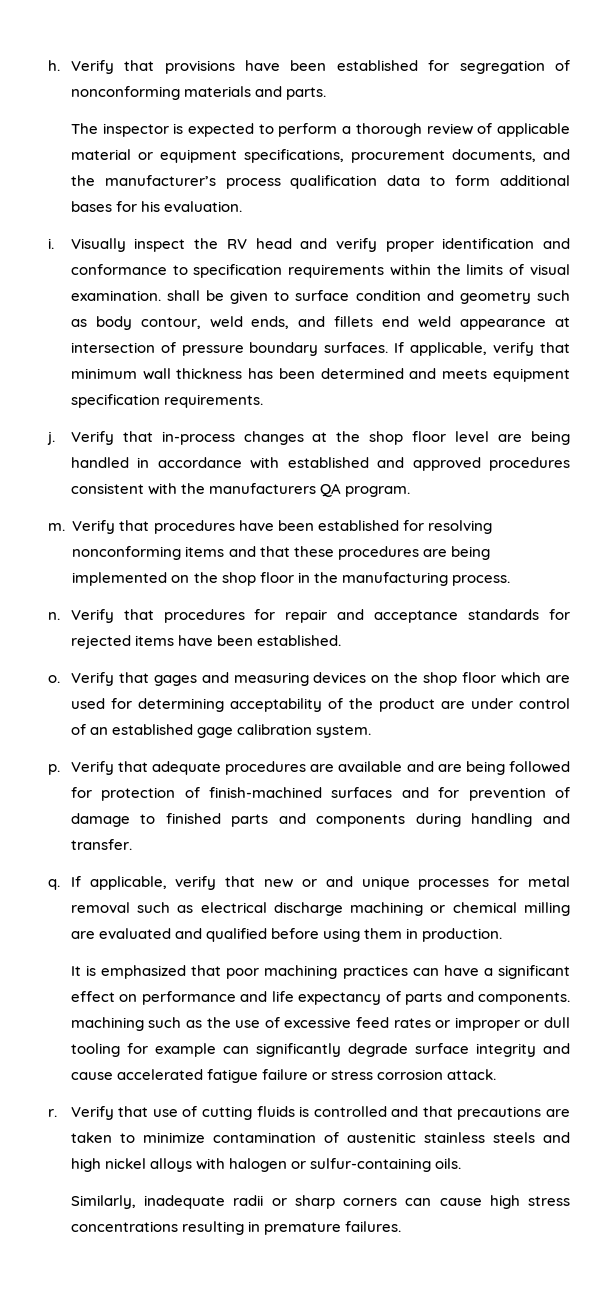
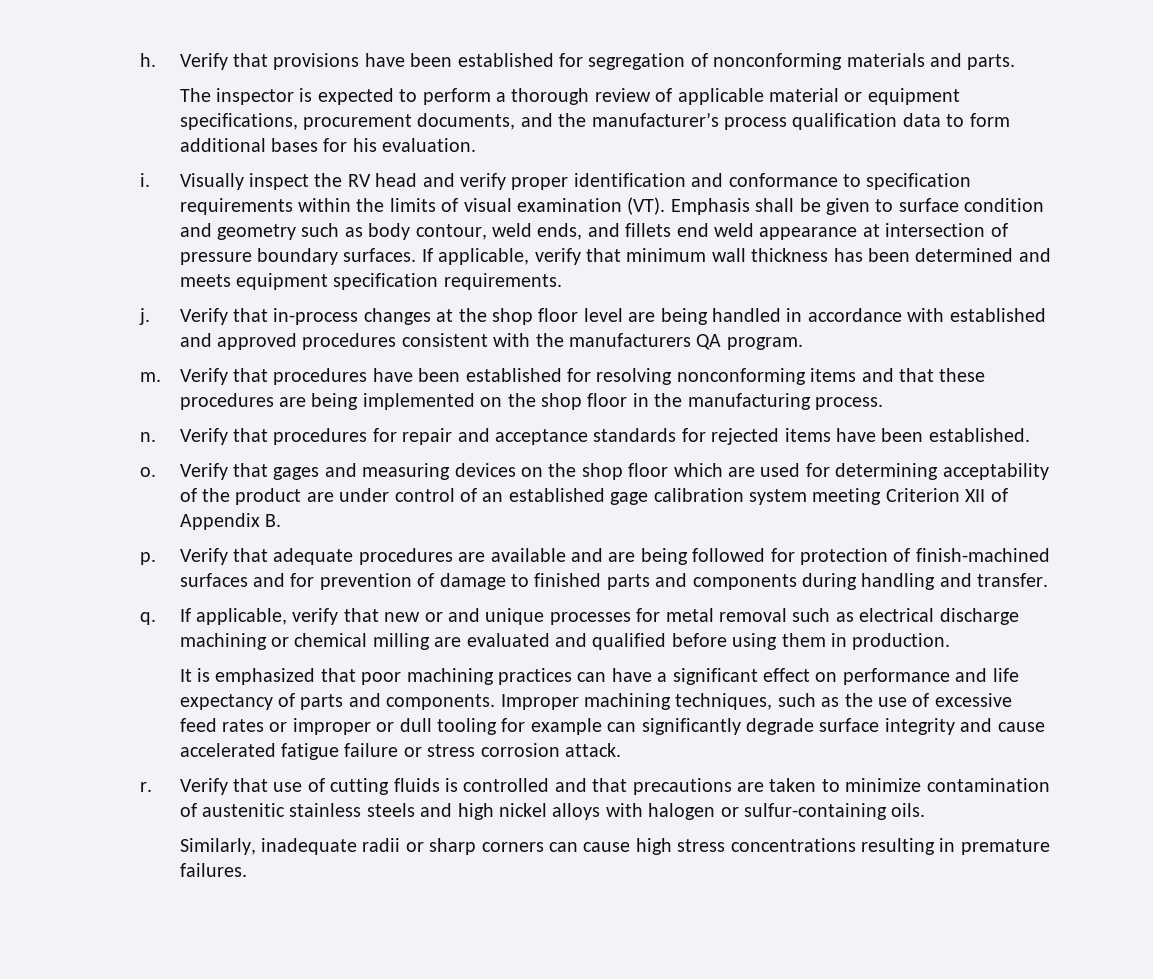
- Visually inspect the RV head and verify proper identification and conformance to specification requirements within the limits of visual examination. shall be given to surface condition and geometry such as body contour, weld ends, and fillets end weld appearance at intersection of pressure boundary surfaces.
+ Visually inspect the RV head and verify proper identification and conformance to specification requirements within the limits of visual examination (VT). Emphasis shall be given to surface condition and geometry such as body contour, weld ends, and fillets end weld appearance at intersection of pressure boundary surfaces.
- Verify that gages and measuring devices on the shop floor which are used for determining acceptability of the product are under control of an established gage calibration system.
+ Verify that gages and measuring devices on the shop floor which are used for determining acceptability of the product are under control of an established gage calibration system meeting Criterion XII of Appendix B.
- It is emphasized that poor machining practices can have a significant effect on performance and life expectancy of parts and components. machining such as the use of excessive feed rates or improper or dull tooling for example can significantly degrade surface integrity and cause accelerated fatigue failure or stress corrosion attack.
+ It is emphasized that poor machining practices can have a significant effect on performance and life expectancy of parts and components. Improper machining techniques, such as the use of excessive feed rates or improper or dull tooling for example can significantly degrade surface integrity and cause accelerated fatigue failure or stress corrosion attack.

